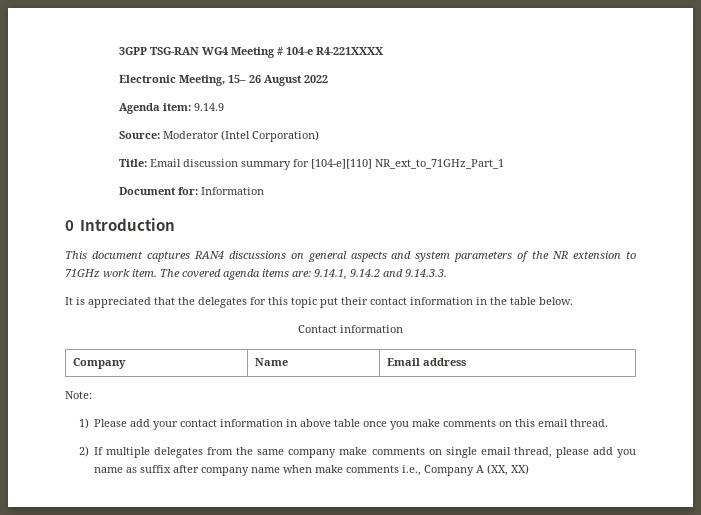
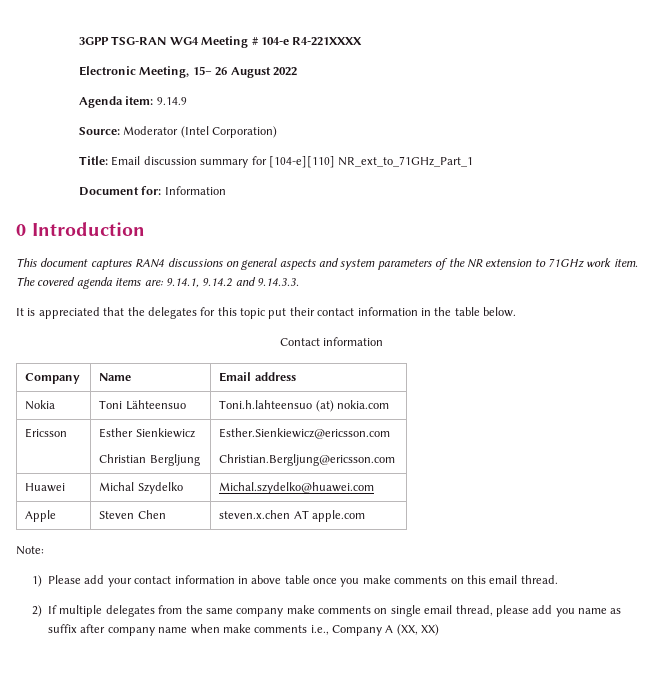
+ Nokia | Toni Lähteensuo | Toni.h.lahteensuo (at) nokia.com
+ Ericsson | Esther Sienkiewicz
+ Christian Bergljung | Esther.Sienkiewicz@ericsson.com
+ Christian.Bergljung@ericsson.com
+ Huawei | Michal Szydelko | Michal.szydelko@huawei.com
+ Apple | Steven Chen | steven.x.chen AT apple.com

